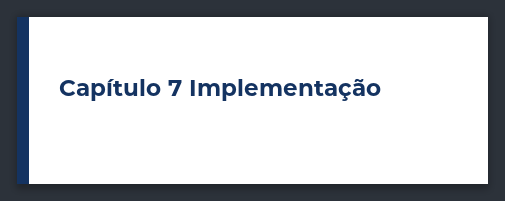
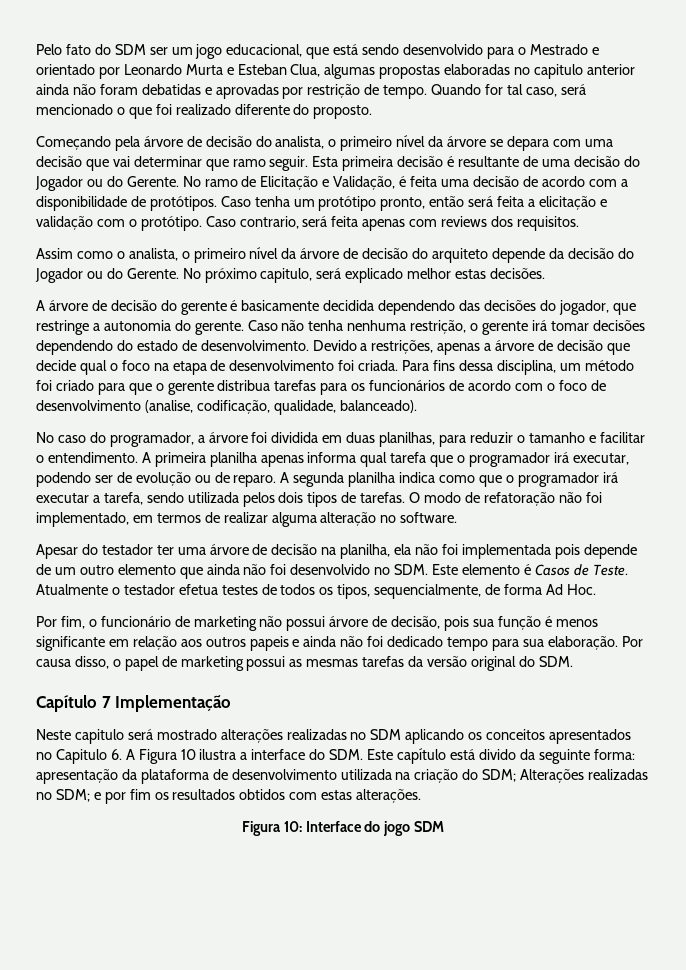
+ Pelo fato do SDM ser um jogo educacional, que está sendo desenvolvido para o Mestrado e orientado por Leonardo Murta e Esteban Clua, algumas propostas elaboradas no capitulo anterior ainda não foram debatidas e aprovadas por restrição de tempo. Quando for tal caso, será mencionado o que foi realizado diferente do proposto.
+ Começando pela árvore de decisão do analista, o primeiro nível da árvore se depara com uma decisão que vai determinar que ramo seguir. Esta primeira decisão é resultante de uma decisão do Jogador ou do Gerente. No ramo de Elicitação e Validação, é feita uma decisão de acordo com a disponibilidade de protótipos. Caso tenha um protótipo pronto, então será feita a elicitação e validação com o protótipo. Caso contrario, será feita apenas com reviews dos requisitos.
+ Assim como o analista, o primeiro nível da árvore de decisão do arquiteto depende da decisão do Jogador ou do Gerente. No próximo capitulo, será explicado melhor estas decisões.
+ A árvore de decisão do gerente é basicamente decidida dependendo das decisões do jogador, que restringe a autonomia do gerente. Caso não tenha nenhuma restrição, o gerente irá tomar decisões dependendo do estado de desenvolvimento. Devido a restrições, apenas a árvore de decisão que decide qual o foco na etapa de desenvolvimento foi criada. Para fins dessa disciplina, um método foi criado para que o gerente distribua tarefas para os funcionários de acordo com o foco de desenvolvimento (analise, codificação, qualidade, balanceado).
+ No caso do programador, a árvore foi dividida em duas planilhas, para reduzir o tamanho e facilitar o entendimento. A primeira planilha apenas informa qual tarefa que o programador irá executar, podendo ser de evolução ou de reparo. A segunda planilha indica como que o programador irá executar a tarefa, sendo utilizada pelos dois tipos de tarefas. O modo de refatoração não foi implementado, em termos de realizar alguma alteração no software.
+ Apesar do testador ter uma árvore de decisão na planilha, ela não foi implementada pois depende de um outro elemento que ainda não foi desenvolvido no SDM. Este elemento é Casos de Teste. Atualmente o testador efetua testes de todos os tipos, sequencialmente, de forma Ad Hoc.
+ Por fim, o funcionário de marketing não possui árvore de decisão, pois sua função é menos significante em relação aos outros papeis e ainda não foi dedicado tempo para sua elaboração. Por causa disso, o papel de marketing possui as mesmas tarefas da versão original do SDM.
  Capítulo 7 Implementação
+ Neste capitulo será mostrado alterações realizadas no SDM aplicando os conceitos apresentados no Capitulo 6. A Figura 10 ilustra a interface do SDM. Este capítulo está divido da seguinte forma: apresentação da plataforma de desenvolvimento utilizada na criação do SDM; Alterações realizadas no SDM; e por fim os resultados obtidos com estas alterações.
+ Figura 10: Interface do jogo SDM

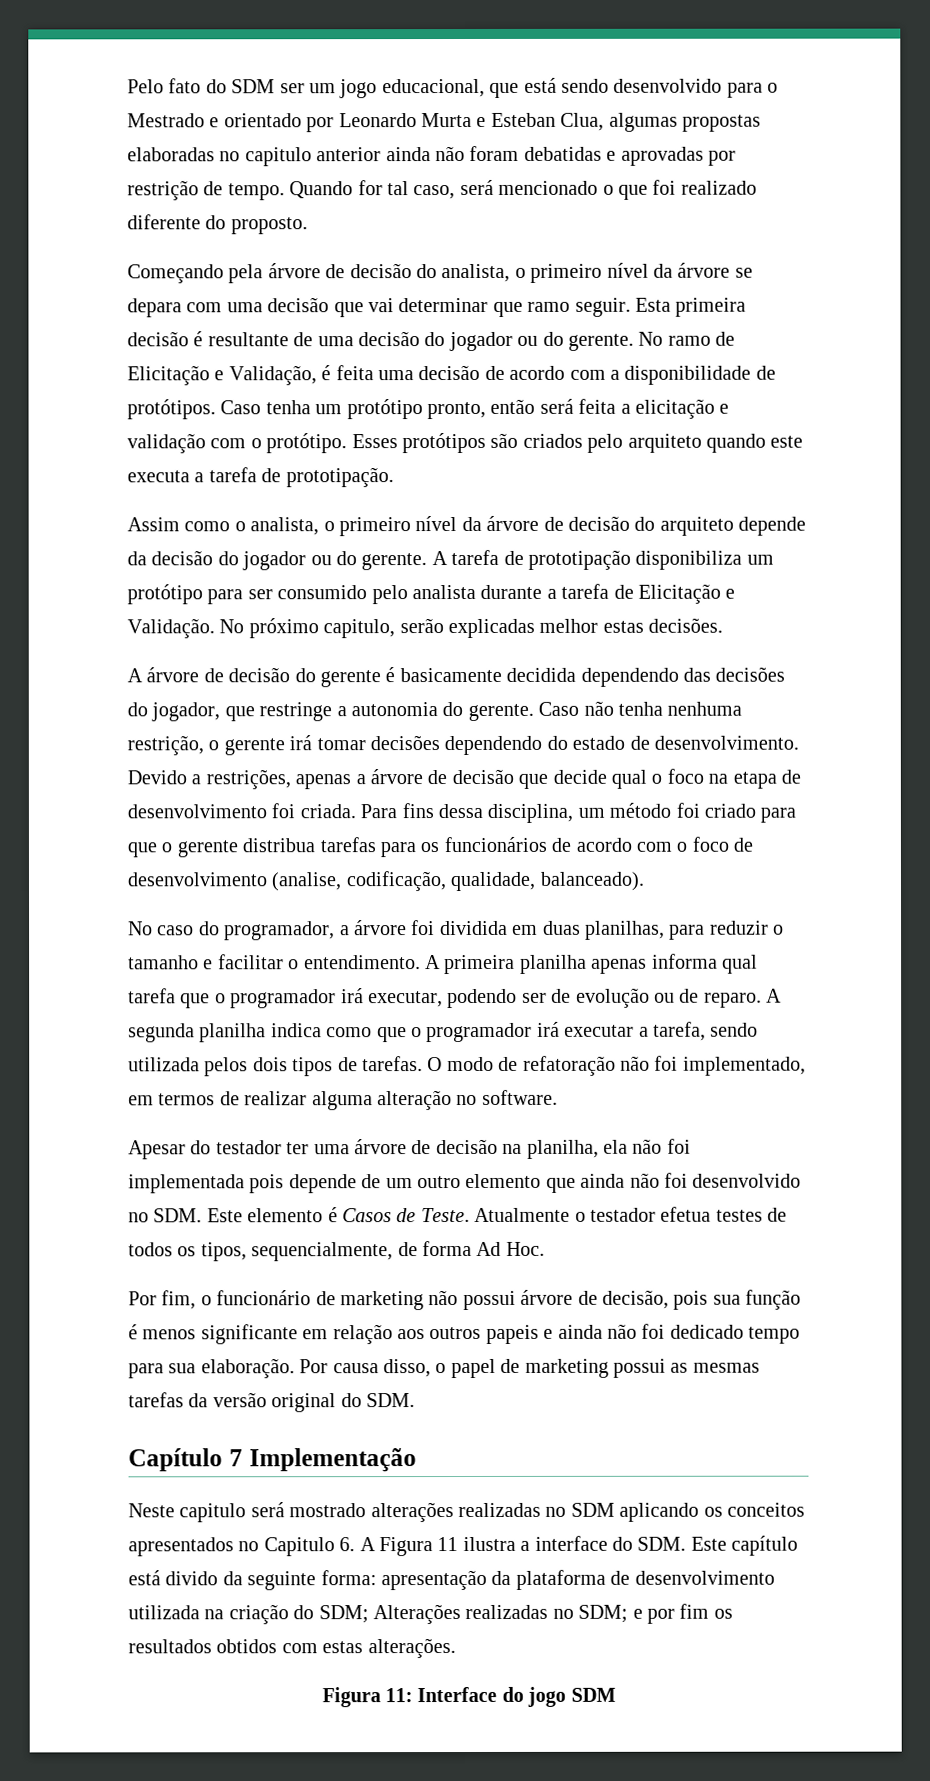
- Esta primeira decisão é resultante de uma decisão do Jogador ou do Gerente.
+ Esta primeira decisão é resultante de uma decisão do jogador ou do gerente.
- Caso contrario, será feita apenas com reviews dos requisitos.
+ Esses protótipos são criados pelo arquiteto quando este executa a tarefa de prototipação.
- Assim como o analista, o primeiro nível da árvore de decisão do arquiteto depende da decisão do Jogador ou do Gerente.
+ Assim como o analista, o primeiro nível da árvore de decisão do arquiteto depende da decisão do jogador ou do gerente. A tarefa de prototipação disponibiliza um protótipo para ser consumido pelo analista durante a tarefa de Elicitação e Validação.
- No próximo capitulo, será explicado melhor estas decisões.
+ No próximo capitulo, serão explicadas melhor estas decisões.
- Neste capitulo será mostrado alterações realizadas no SDM aplicando os conceitos apresentados no Capitulo 6. A Figura 10 ilustra a interface do SDM. Este capítulo está divido da seguinte forma: apresentação da plataforma de desenvolvimento utilizada na criação do SDM; Alterações realizadas no SDM; e por fim os resultados obtidos com estas alterações.
+ Neste capitulo será mostrado alterações realizadas no SDM aplicando os conceitos apresentados no Capitulo 6. A Figura 11 ilustra a interface do SDM. Este capítulo está divido da seguinte forma: apresentação da plataforma de desenvolvimento utilizada na criação do SDM; Alterações realizadas no SDM; e por fim os resultados obtidos com estas alterações.
- Figura 10: Interface do jogo SDM
+ Figura 11: Interface do jogo SDM

